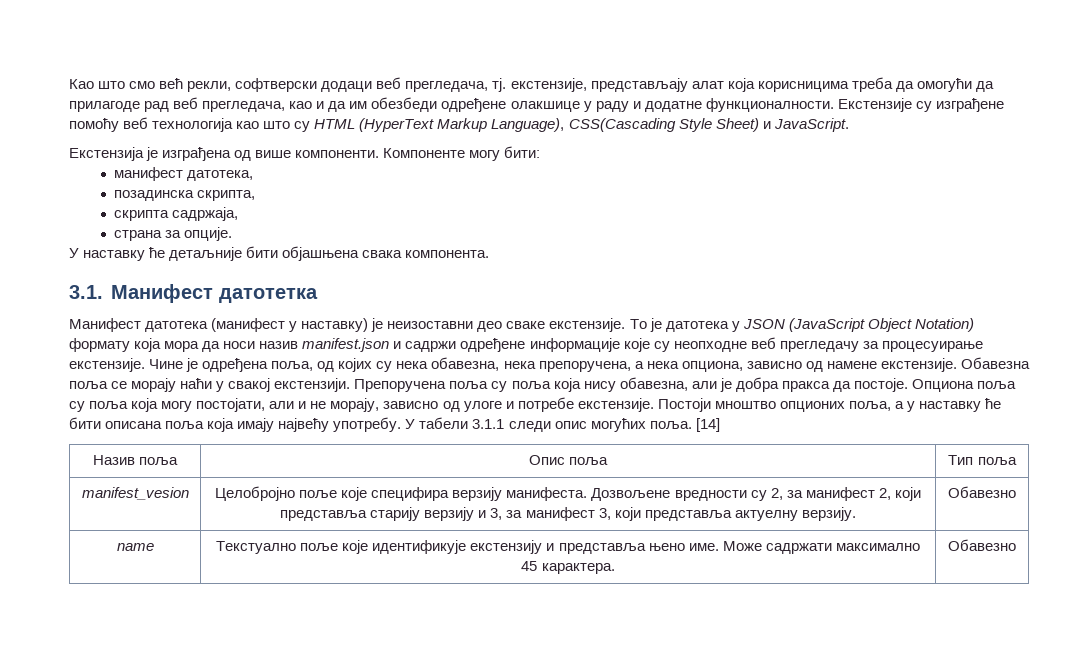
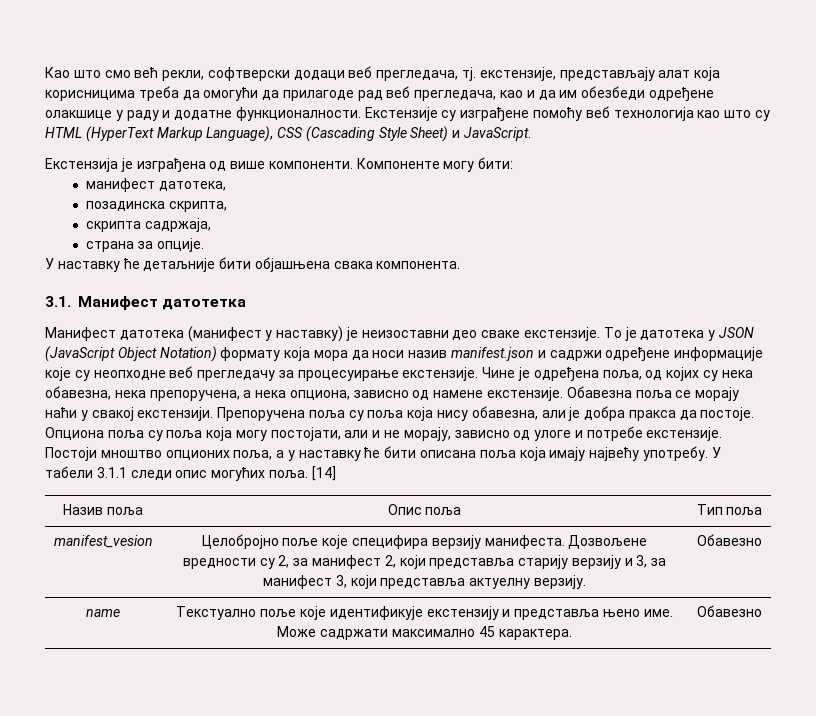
- Екстензије су изграђене помоћу веб технологија као што су HTML (HyperText Markup Language), CSS(Cascading Style Sheet) и JavaScript.
+ Екстензије су изграђене помоћу веб технологија као што су HTML (HyperText Markup Language), CSS (Cascading Style Sheet) и JavaScript.

